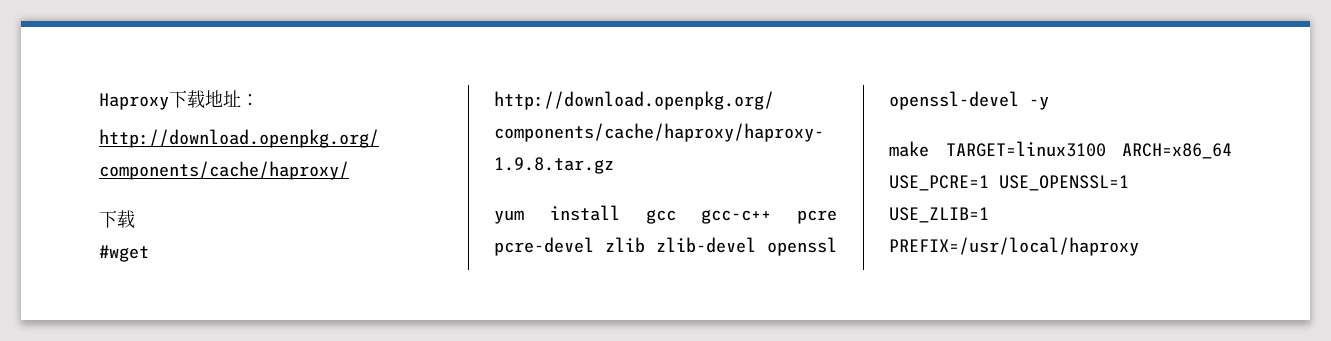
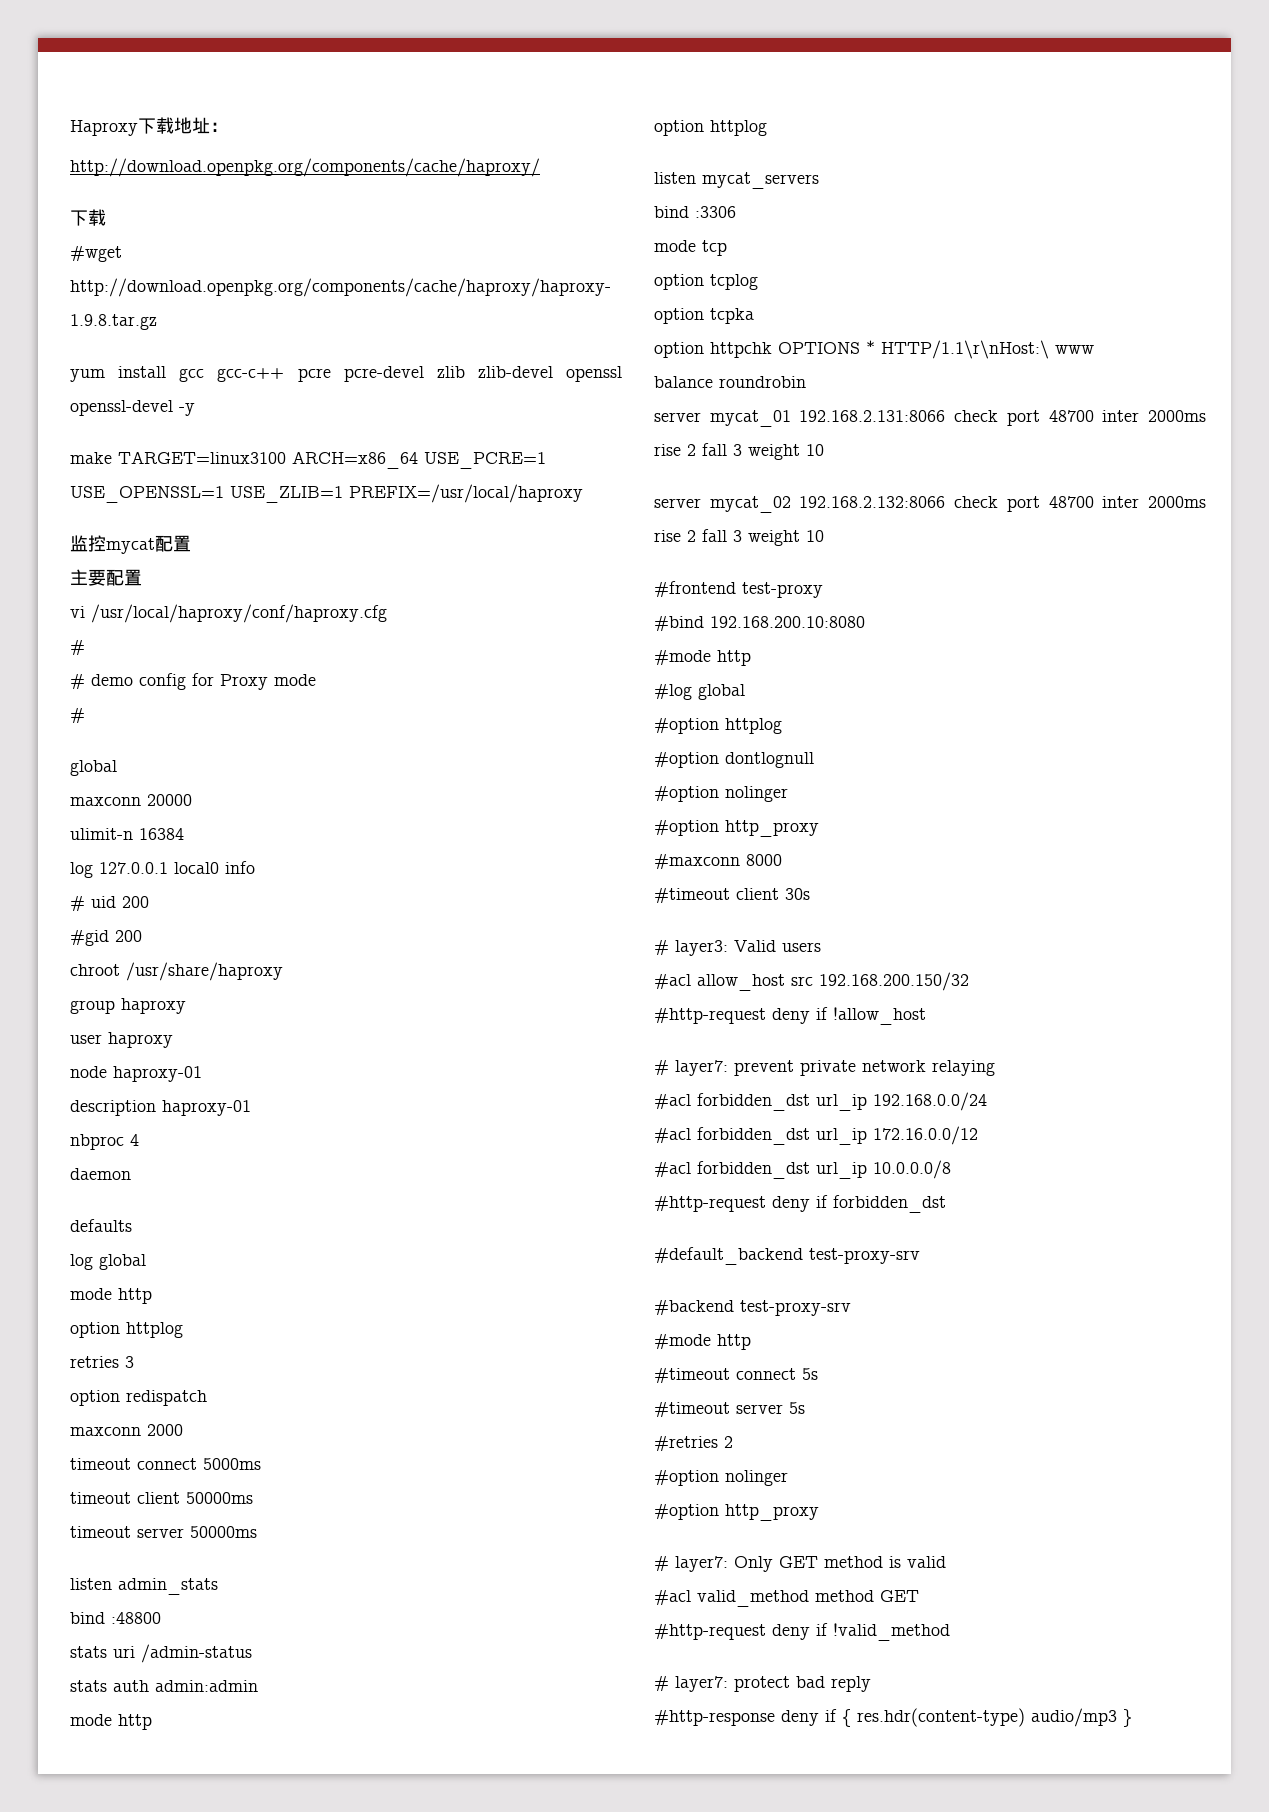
+ 监控mycat配置
+ 主要配置
+ vi /usr/local/haproxy/conf/haproxy.cfg
+ #
+ # demo config for Proxy mode
+ #
+ global
+ maxconn 20000
+ ulimit-n 16384
+ log 127.0.0.1 local0 info
+ # uid 200
+ #gid 200
+ chroot /usr/share/haproxy
+ group haproxy
+ user haproxy
+ node haproxy-01
+ description haproxy-01
+ nbproc 4
+ daemon
+ defaults
+ log global
+ mode http
+ option httplog
+ retries 3
+ option redispatch
+ maxconn 2000
+ timeout connect 5000ms
+ timeout client 50000ms
+ timeout server 50000ms
+ listen admin_stats
+ bind :48800
+ stats uri /admin-status
+ stats auth admin:admin
+ mode http
+ option httplog
+ listen mycat_servers
+ bind :3306
+ mode tcp
+ option tcplog
+ option tcpka
+ option httpchk OPTIONS * HTTP/1.1\r\nHost:\ www
+ balance roundrobin
+ server mycat_01 192.168.2.131:8066 check port 48700 inter 2000ms rise 2 fall 3 weight 10
+ server mycat_02 192.168.2.132:8066 check port 48700 inter 2000ms rise 2 fall 3 weight 10
+ #frontend test-proxy
+ #bind 192.168.200.10:8080
+ #mode http
+ #log global
+ #option httplog
+ #option dontlognull
+ #option nolinger
+ #option http_proxy
+ #maxconn 8000
+ #timeout client 30s
+ # layer3: Valid users
+ #acl allow_host src 192.168.200.150/32
+ #http-request deny if !allow_host
+ # layer7: prevent private network relaying
+ #acl forbidden_dst url_ip 192.168.0.0/24
+ #acl forbidden_dst url_ip 172.16.0.0/12
+ #acl forbidden_dst url_ip 10.0.0.0/8
+ #http-request deny if forbidden_dst
+ #default_backend test-proxy-srv
+ #backend test-proxy-srv
+ #mode http
+ #timeout connect 5s
+ #timeout server 5s
+ #retries 2
+ #option nolinger
+ #option http_proxy
+ # layer7: Only GET method is valid
+ #acl valid_method method GET
+ #http-request deny if !valid_method
+ # layer7: protect bad reply
+ #http-response deny if { res.hdr(content-type) audio/mp3 }

